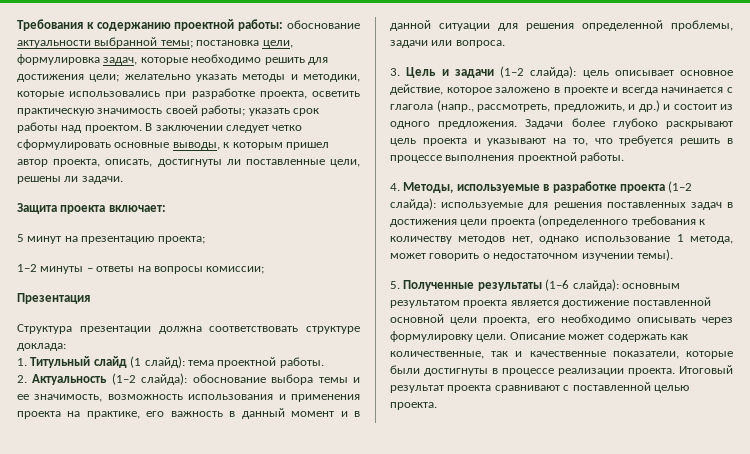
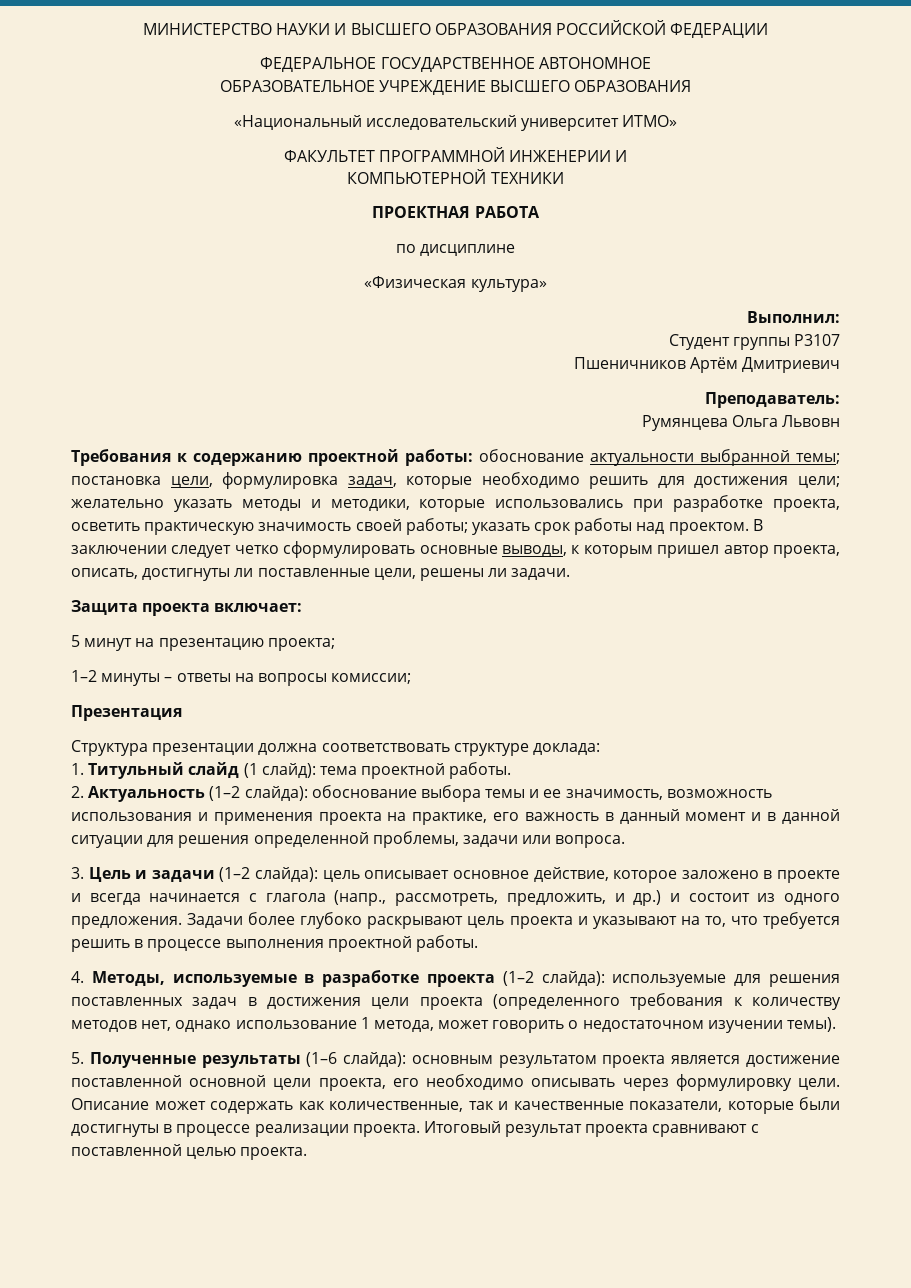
+ МИНИСТЕРСТВО НАУКИ И ВЫСШЕГО ОБРАЗОВАНИЯ РОССИЙСКОЙ ФЕДЕРАЦИИ
+ ФЕДЕРАЛЬНОЕ ГОСУДАРСТВЕННОЕ АВТОНОМНОЕ
+ ОБРАЗОВАТЕЛЬНОЕ УЧРЕЖДЕНИЕ ВЫСШЕГО ОБРАЗОВАНИЯ
+ «Национальный исследовательский университет ИТМО»
+ ФАКУЛЬТЕТ ПРОГРАММНОЙ ИНЖЕНЕРИИ И
+ КОМПЬЮТЕРНОЙ ТЕХНИКИ
+ ПРОЕКТНАЯ РАБОТА
+ по дисциплине
+ «Физическая культура»
+ Выполнил:
+ Студент группы P3107
+ Пшеничников Артём Дмитриевич
+ Преподаватель:
+ Румянцева Ольга Львовн

